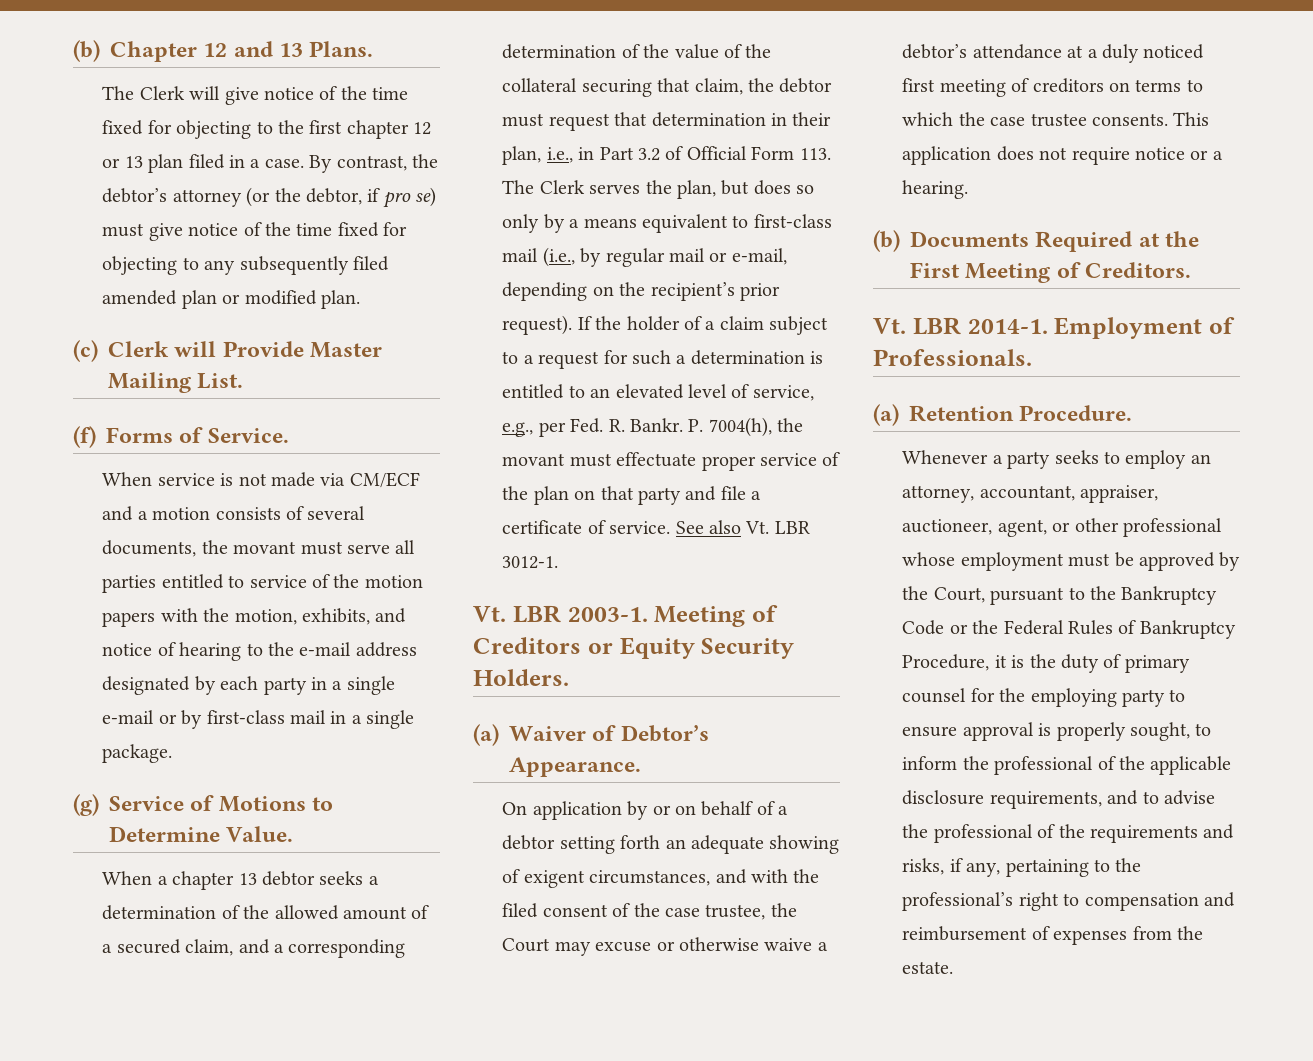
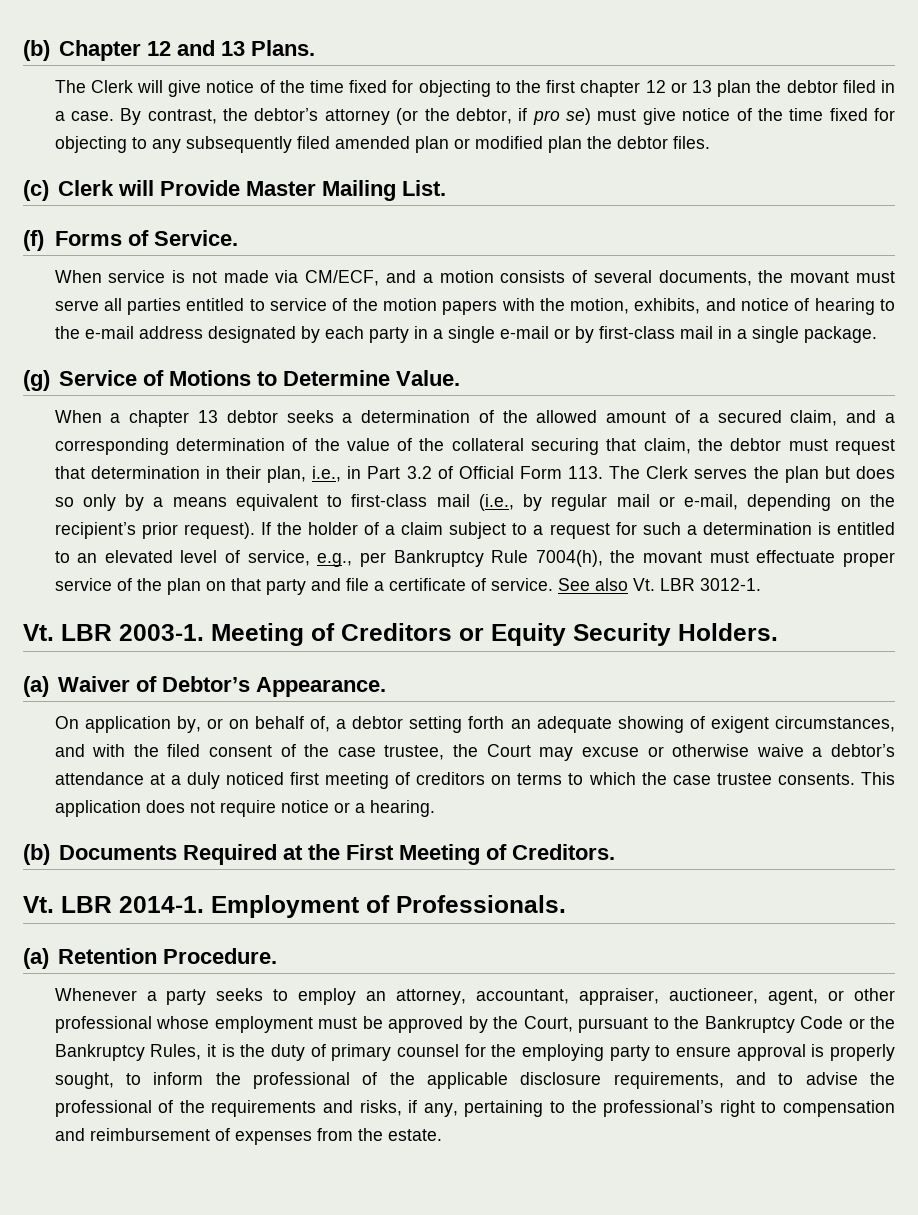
- The Clerk will give notice of the time fixed for objecting to the first chapter 12 or 13 plan filed in a case.
+ The Clerk will give notice of the time fixed for objecting to the first chapter 12 or 13 plan the debtor filed in a case.
- By contrast, the debtor’s attorney (or the debtor, if pro se) must give notice of the time fixed for objecting to any subsequently filed amended plan or modified plan.
+ By contrast, the debtor’s attorney (or the debtor, if pro se) must give notice of the time fixed for objecting to any subsequently filed amended plan or modified plan the debtor files.
- When service is not made via CM/ECF and a motion consists of several documents, the movant must serve all parties entitled to service of the motion papers with the motion, exhibits, and notice of hearing to the e-mail address designated by each party in a single e-mail or by first-class mail in a single package.
+ When service is not made via CM/ECF, and a motion consists of several documents, the movant must serve all parties entitled to service of the motion papers with the motion, exhibits, and notice of hearing to the e-mail address designated by each party in a single e-mail or by first-class mail in a single package.
- When a chapter 13 debtor seeks a determination of the allowed amount of a secured claim, and a corresponding determination of the value of the collateral securing that claim, the debtor must request that determination in their plan, i.e., in Part 3.2 of Official Form 113. The Clerk serves the plan, but does so only by a means equivalent to first-class mail (i.e., by regular mail or e-mail, depending on the recipient’s prior request).
+ When a chapter 13 debtor seeks a determination of the allowed amount of a secured claim, and a corresponding determination of the value of the collateral securing that claim, the debtor must request that determination in their plan, i.e., in Part 3.2 of Official Form 113. The Clerk serves the plan but does so only by a means equivalent to first-class mail (i.e., by regular mail or e-mail, depending on the recipient’s prior request).
- If the holder of a claim subject to a request for such a determination is entitled to an elevated level of service, e.g., per Fed. R. Bankr. P. 7004(h), the movant must effectuate proper service of the plan on that party and file a certificate of service.
+ If the holder of a claim subject to a request for such a determination is entitled to an elevated level of service, e.g., per Bankruptcy Rule 7004(h), the movant must effectuate proper service of the plan on that party and file a certificate of service.
- On application by or on behalf of a debtor setting forth an adequate showing of exigent circumstances, and with the filed consent of the case trustee, the Court may excuse or otherwise waive a debtor’s attendance at a duly noticed first meeting of creditors on terms to which the case trustee consents.
+ On application by, or on behalf of, a debtor setting forth an adequate showing of exigent circumstances, and with the filed consent of the case trustee, the Court may excuse or otherwise waive a debtor’s attendance at a duly noticed first meeting of creditors on terms to which the case trustee consents.
- Whenever a party seeks to employ an attorney, accountant, appraiser, auctioneer, agent, or other professional whose employment must be approved by the Court, pursuant to the Bankruptcy Code or the Federal Rules of Bankruptcy Procedure, it is the duty of primary counsel for the employing party to ensure approval is properly sought, to inform the professional of the applicable disclosure requirements, and to advise the professional of the requirements and risks, if any, pertaining to the professional’s right to compensation and reimbursement of expenses from the estate.
+ Whenever a party seeks to employ an attorney, accountant, appraiser, auctioneer, agent, or other professional whose employment must be approved by the Court, pursuant to the Bankruptcy Code or the Bankruptcy Rules, it is the duty of primary counsel for the employing party to ensure approval is properly sought, to inform the professional of the applicable disclosure requirements, and to advise the professional of the requirements and risks, if any, pertaining to the professional’s right to compensation and reimbursement of expenses from the estate.

